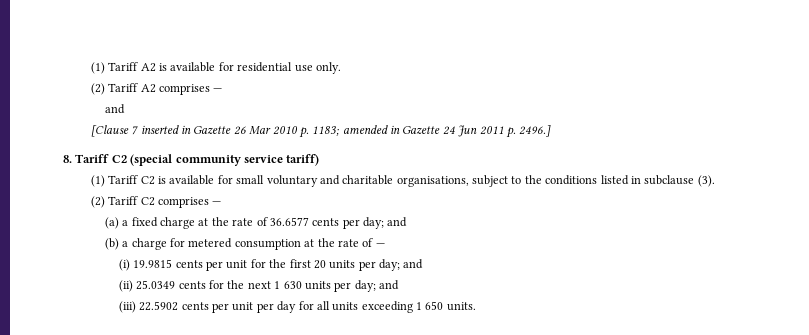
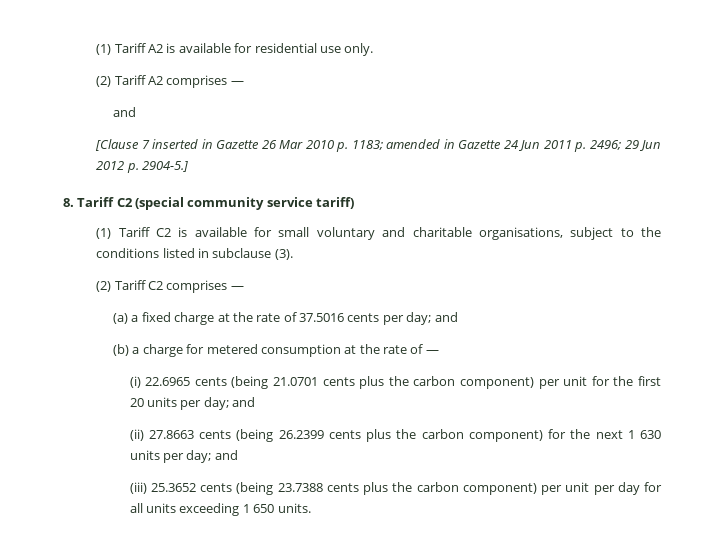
- [Clause 7 inserted in Gazette 26 Mar 2010 p. 1183; amended in Gazette 24 Jun 2011 p. 2496.]
+ [Clause 7 inserted in Gazette 26 Mar 2010 p. 1183; amended in Gazette 24 Jun 2011 p. 2496; 29 Jun 2012 p. 2904-5.]
- (a) a fixed charge at the rate of 36.6577 cents per day; and
+ (a) a fixed charge at the rate of 37.5016 cents per day; and
- (i) 19.9815 cents per unit for the first 20 units per day; and
+ (i) 22.6965 cents (being 21.0701 cents plus the carbon component) per unit for the first 20 units per day; and
- (ii) 25.0349 cents for the next 1 630 units per day; and
+ (ii) 27.8663 cents (being 26.2399 cents plus the carbon component) for the next 1 630 units per day; and
- (iii) 22.5902 cents per unit per day for all units exceeding 1 650 units.
+ (iii) 25.3652 cents (being 23.7388 cents plus the carbon component) per unit per day for all units exceeding 1 650 units.

